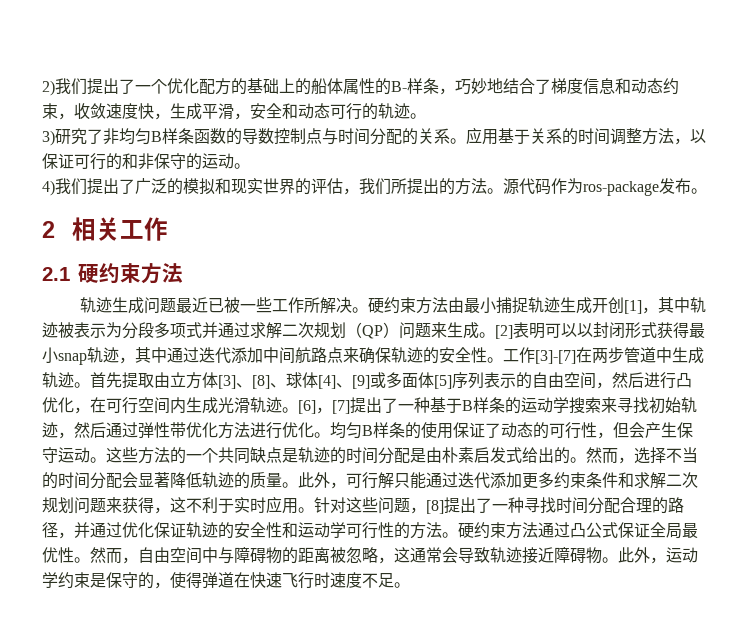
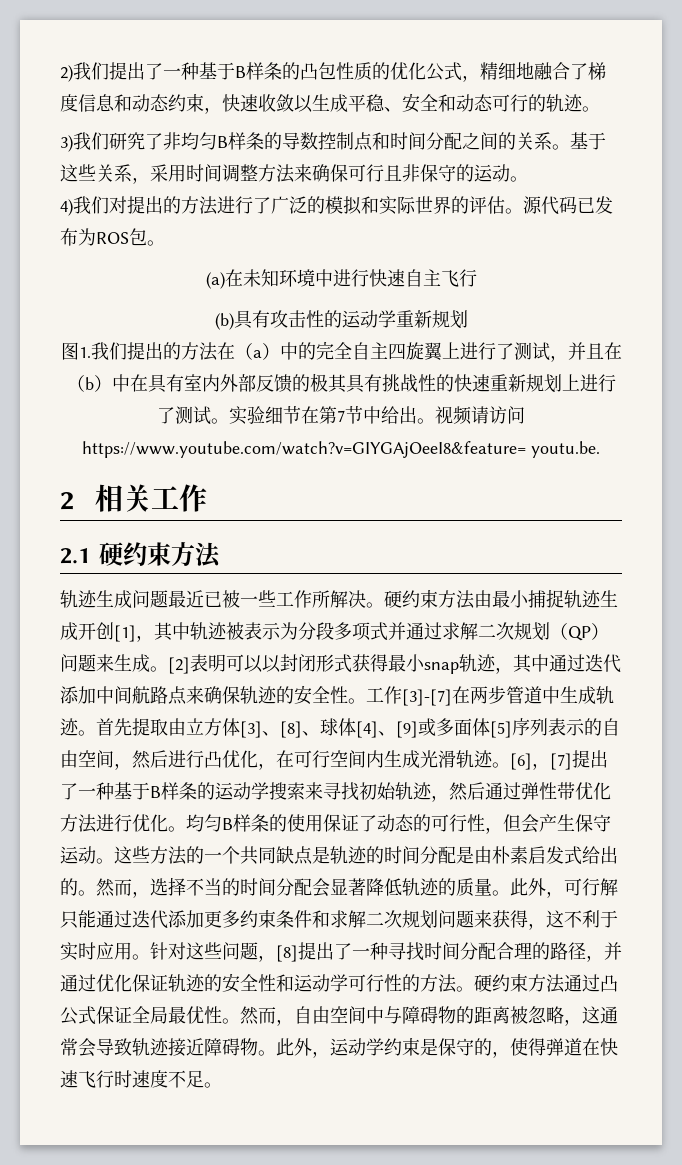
- 2)我们提出了一个优化配方的基础上的船体属性的B-样条，巧妙地结合了梯度信息和动态约束，收敛速度快，生成平滑，安全和动态可行的轨迹。
+ 2)我们提出了一种基于B样条的凸包性质的优化公式，精细地融合了梯度信息和动态约束，快速收敛以生成平稳、安全和动态可行的轨迹。
- 3)研究了非均匀B样条函数的导数控制点与时间分配的关系。
+ 3)我们研究了非均匀B样条的导数控制点和时间分配之间的关系。
- 应用基于关系的时间调整方法，以保证可行的和非保守的运动。
+ 基于这些关系，采用时间调整方法来确保可行且非保守的运动。
- 4)我们提出了广泛的模拟和现实世界的评估，我们所提出的方法。源代码作为ros-package发布。
+ 4)我们对提出的方法进行了广泛的模拟和实际世界的评估。源代码已发布为ROS包。
+ (a)在未知环境中进行快速自主飞行
+ (b)具有攻击性的运动学重新规划
+ 图1.我们提出的方法在（a）中的完全自主四旋翼上进行了测试，并且在（b）中在具有室内外部反馈的极其具有挑战性的快速重新规划上进行了测试。实验细节在第7节中给出。视频请访问https://www.youtube.com/watch?v=GIYGAjOeeI8&feature= youtu.be.

